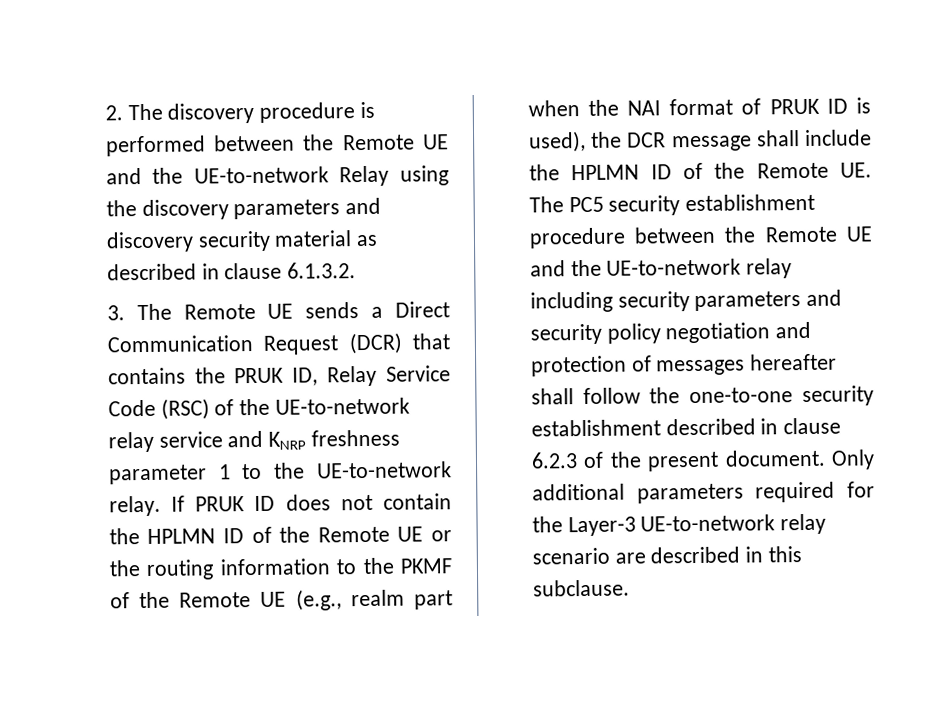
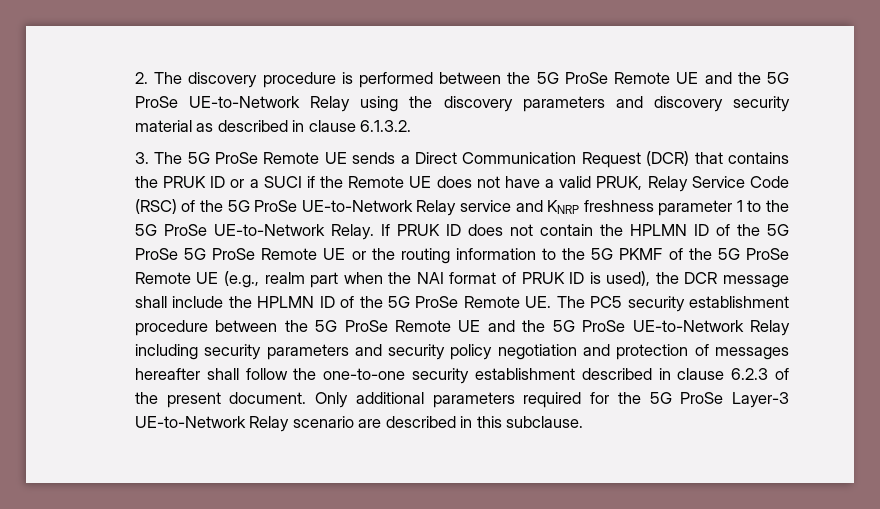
- 2. The discovery procedure is performed between the Remote UE and the UE-to-network Relay using the discovery parameters and discovery security material as described in clause 6.1.3.2.
+ 2. The discovery procedure is performed between the 5G ProSe Remote UE and the 5G ProSe UE-to-Network Relay using the discovery parameters and discovery security material as described in clause 6.1.3.2.
- 3. The Remote UE sends a Direct Communication Request (DCR) that contains the PRUK ID, Relay Service Code (RSC) of the UE-to-network relay service and KNRP freshness parameter 1 to the UE-to-network relay.
+ 3. The 5G ProSe Remote UE sends a Direct Communication Request (DCR) that contains the PRUK ID or a SUCI if the Remote UE does not have a valid PRUK, Relay Service Code (RSC) of the 5G ProSe UE-to-Network Relay service and KNRP freshness parameter 1 to the 5G ProSe UE-to-Network Relay.
- If PRUK ID does not contain the HPLMN ID of the Remote UE or the routing information to the PKMF of the Remote UE (e.g., realm part when the NAI format of PRUK ID is used), the DCR message shall include the HPLMN ID of the Remote UE. The PC5 security establishment procedure between the Remote UE and the UE-to-network relay including security parameters and security policy negotiation and protection of messages hereafter shall follow the one-to-one security establishment described in clause 6.2.3 of the present document.
+ If PRUK ID does not contain the HPLMN ID of the 5G ProSe 5G ProSe Remote UE or the routing information to the 5G PKMF of the 5G ProSe Remote UE (e.g., realm part when the NAI format of PRUK ID is used), the DCR message shall include the HPLMN ID of the 5G ProSe Remote UE. The PC5 security establishment procedure between the 5G ProSe Remote UE and the 5G ProSe UE-to-Network Relay including security parameters and security policy negotiation and protection of messages hereafter shall follow the one-to-one security establishment described in clause 6.2.3 of the present document.
- Only additional parameters required for the Layer-3 UE-to-network relay scenario are described in this subclause.
+ Only additional parameters required for the 5G ProSe Layer-3 UE-to-Network Relay scenario are described in this subclause.

